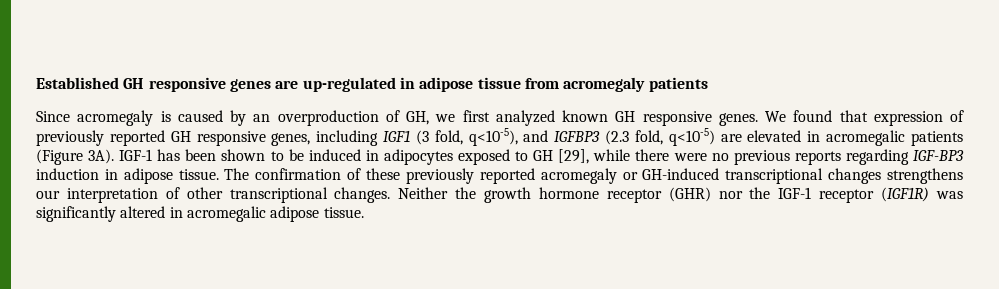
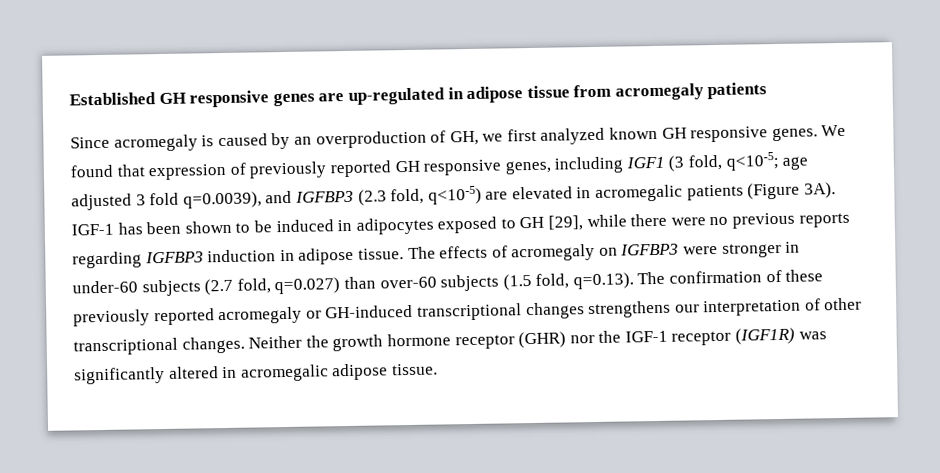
- We found that expression of previously reported GH responsive genes, including IGF1 (3 fold, q<10-5), and IGFBP3 (2.3 fold, q<10-5) are elevated in acromegalic patients (Figure 3A).
+ We found that expression of previously reported GH responsive genes, including IGF1 (3 fold, q<10-5; age adjusted 3 fold q=0.0039), and IGFBP3 (2.3 fold, q<10-5) are elevated in acromegalic patients (Figure 3A).
- IGF-1 has been shown to be induced in adipocytes exposed to GH [29], while there were no previous reports regarding IGF-BP3 induction in adipose tissue.
+ IGF-1 has been shown to be induced in adipocytes exposed to GH [29], while there were no previous reports regarding IGFBP3 induction in adipose tissue.
- The confirmation of these previously reported acromegaly or GH-induced transcriptional changes strengthens our interpretation of other transcriptional changes.
+ The effects of acromegaly on IGFBP3 were stronger in under-60 subjects (2.7 fold, q=0.027) than over-60 subjects (1.5 fold, q=0.13). The confirmation of these previously reported acromegaly or GH-induced transcriptional changes strengthens our interpretation of other transcriptional changes.

